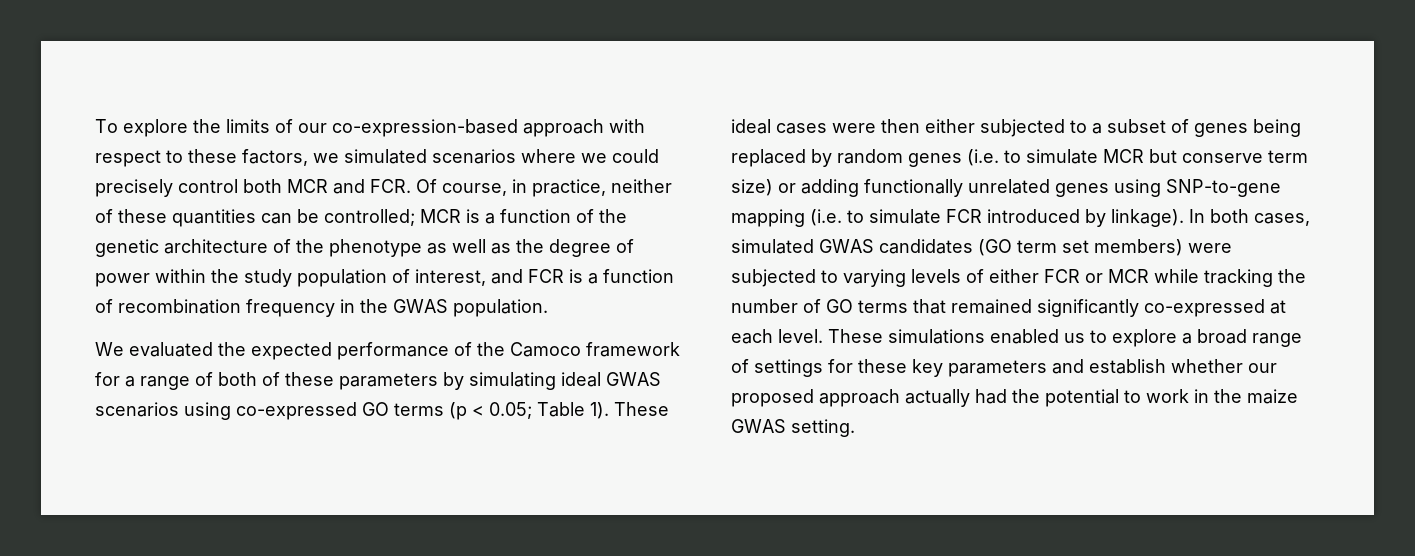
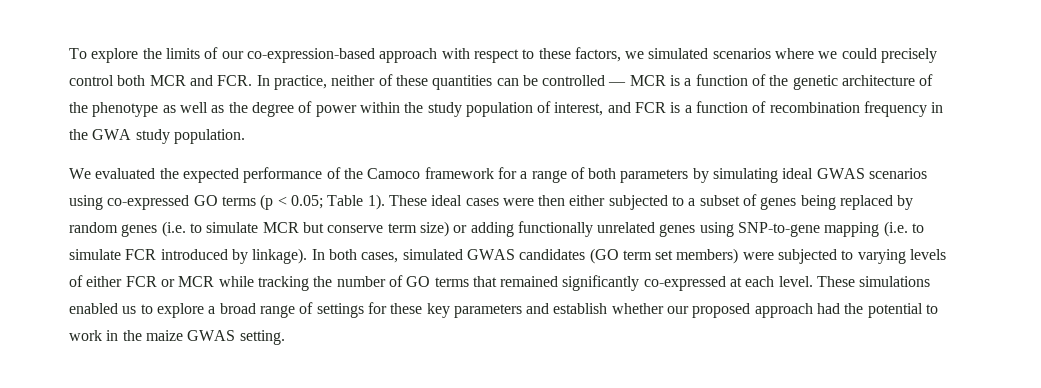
- To explore the limits of our co-expression-based approach with respect to these factors, we simulated scenarios where we could precisely control both MCR and FCR. Of course, in practice, neither of these quantities can be controlled; MCR is a function of the genetic architecture of the phenotype as well as the degree of power within the study population of interest, and FCR is a function of recombination frequency in the GWAS population.
+ To explore the limits of our co-expression-based approach with respect to these factors, we simulated scenarios where we could precisely control both MCR and FCR. In practice, neither of these quantities can be controlled — MCR is a function of the genetic architecture of the phenotype as well as the degree of power within the study population of interest, and FCR is a function of recombination frequency in the GWA study population.
- We evaluated the expected performance of the Camoco framework for a range of both of these parameters by simulating ideal GWAS scenarios using co-expressed GO terms (p < 0.05; Table 1).
+ We evaluated the expected performance of the Camoco framework for a range of both parameters by simulating ideal GWAS scenarios using co-expressed GO terms (p < 0.05; Table 1).
- These simulations enabled us to explore a broad range of settings for these key parameters and establish whether our proposed approach actually had the potential to work in the maize GWAS setting.
+ These simulations enabled us to explore a broad range of settings for these key parameters and establish whether our proposed approach had the potential to work in the maize GWAS setting.

